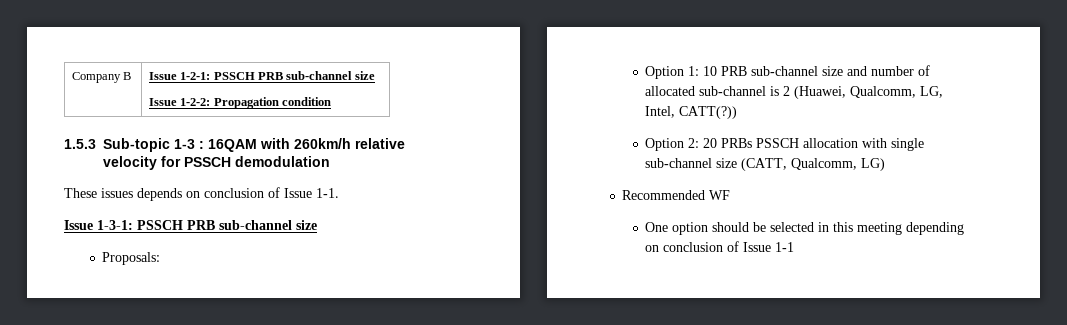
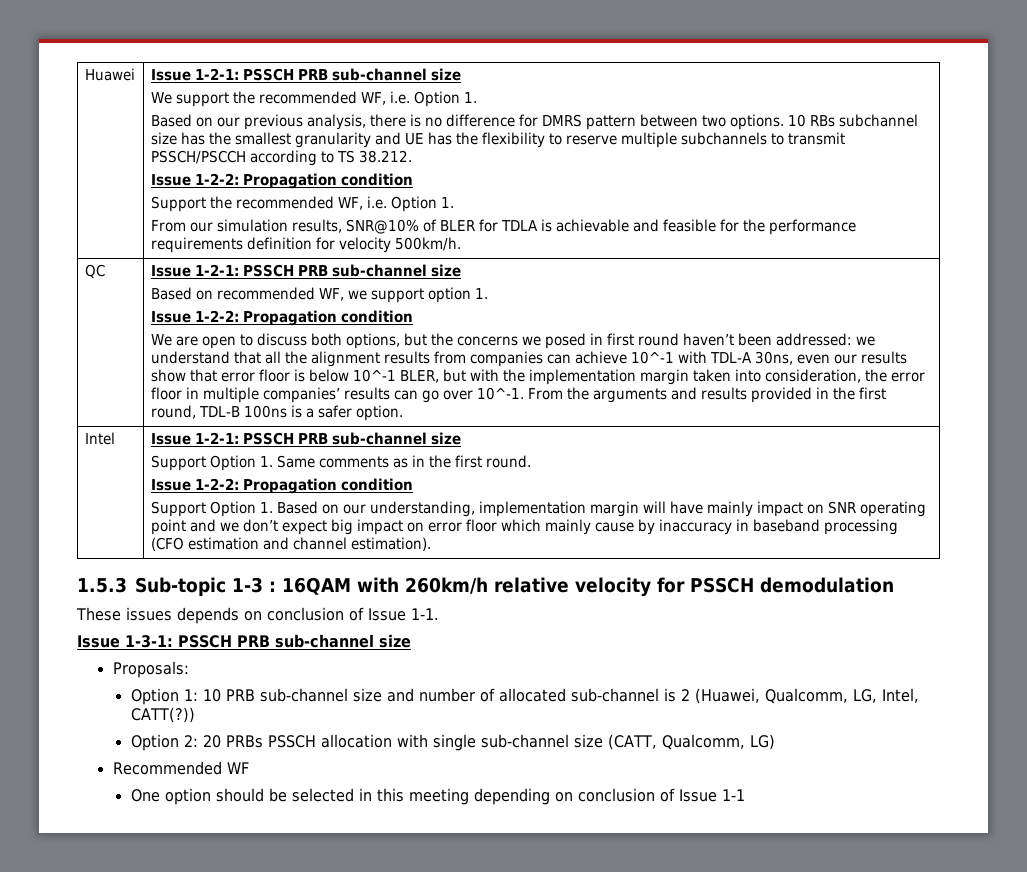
- Company B | Issue 1-2-1: PSSCH PRB sub-channel size
+ Huawei | Issue 1-2-1: PSSCH PRB sub-channel size
+ We support the recommended WF, i.e. Option 1.
+ Based on our previous analysis, there is no difference for DMRS pattern between two options. 10 RBs subchannel size has the smallest granularity and UE has the flexibility to reserve multiple subchannels to transmit PSSCH/PSCCH according to TS 38.212.
  Issue 1-2-2: Propagation condition
+ Support the recommended WF, i.e. Option 1.
+ From our simulation results, SNR@10% of BLER for TDLA is achievable and feasible for the performance requirements definition for velocity 500km/h.
+ QC | Issue 1-2-1: PSSCH PRB sub-channel size
+ Based on recommended WF, we support option 1.
+ Issue 1-2-2: Propagation condition
+ We are open to discuss both options, but the concerns we posed in first round haven’t been addressed: we understand that all the alignment results from companies can achieve 10^-1 with TDL-A 30ns, even our results show that error floor is below 10^-1 BLER, but with the implementation margin taken into consideration, the error floor in multiple companies’ results can go over 10^-1. From the arguments and results provided in the first round, TDL-B 100ns is a safer option.
+ Intel | Issue 1-2-1: PSSCH PRB sub-channel size
+ Support Option 1. Same comments as in the first round.
+ Issue 1-2-2: Propagation condition
+ Support Option 1. Based on our understanding, implementation margin will have mainly impact on SNR operating point and we don’t expect big impact on error floor which mainly cause by inaccuracy in baseband processing (CFO estimation and channel estimation).

